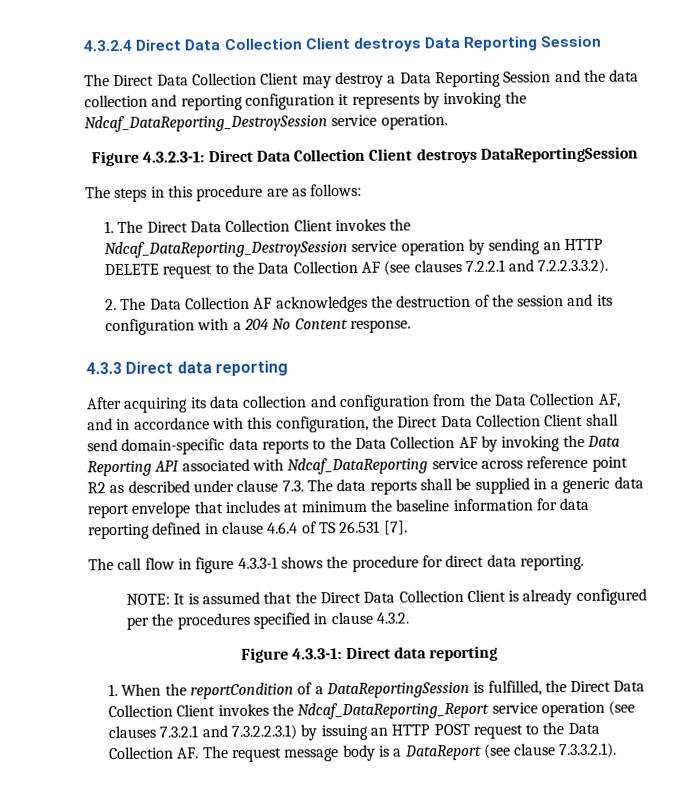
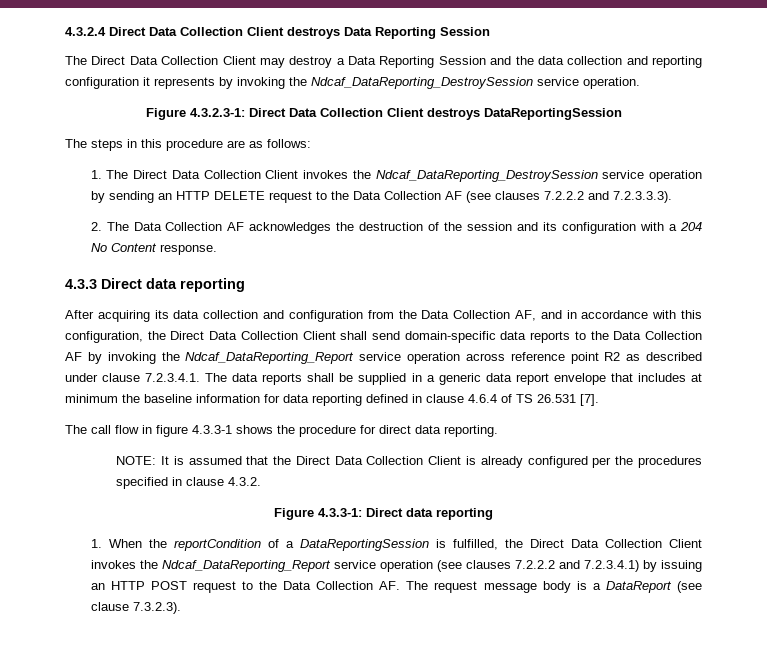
- 1. The Direct Data Collection Client invokes the Ndcaf_DataReporting_DestroySession service operation by sending an HTTP DELETE request to the Data Collection AF (see clauses 7.2.2.1 and 7.2.2.3.3.2).
+ 1. The Direct Data Collection Client invokes the Ndcaf_DataReporting_DestroySession service operation by sending an HTTP DELETE request to the Data Collection AF (see clauses 7.2.2.2 and 7.2.3.3.3).
- After acquiring its data collection and configuration from the Data Collection AF, and in accordance with this configuration, the Direct Data Collection Client shall send domain-specific data reports to the Data Collection AF by invoking the Data Reporting API associated with Ndcaf_DataReporting service across reference point R2 as described under clause 7.3. The data reports shall be supplied in a generic data report envelope that includes at minimum the baseline information for data reporting defined in clause 4.6.4 of TS 26.531 [7].
+ After acquiring its data collection and configuration from the Data Collection AF, and in accordance with this configuration, the Direct Data Collection Client shall send domain-specific data reports to the Data Collection AF by invoking the Ndcaf_DataReporting_Report service operation across reference point R2 as described under clause 7.2.3.4.1. The data reports shall be supplied in a generic data report envelope that includes at minimum the baseline information for data reporting defined in clause 4.6.4 of TS 26.531 [7].
- 1. When the reportCondition of a DataReportingSession is fulfilled, the Direct Data Collection Client invokes the Ndcaf_DataReporting_Report service operation (see clauses 7.3.2.1 and 7.3.2.2.3.1) by issuing an HTTP POST request to the Data Collection AF. The request message body is a DataReport (see clause 7.3.3.2.1).
+ 1. When the reportCondition of a DataReportingSession is fulfilled, the Direct Data Collection Client invokes the Ndcaf_DataReporting_Report service operation (see clauses 7.2.2.2 and 7.2.3.4.1) by issuing an HTTP POST request to the Data Collection AF. The request message body is a DataReport (see clause 7.3.2.3).

